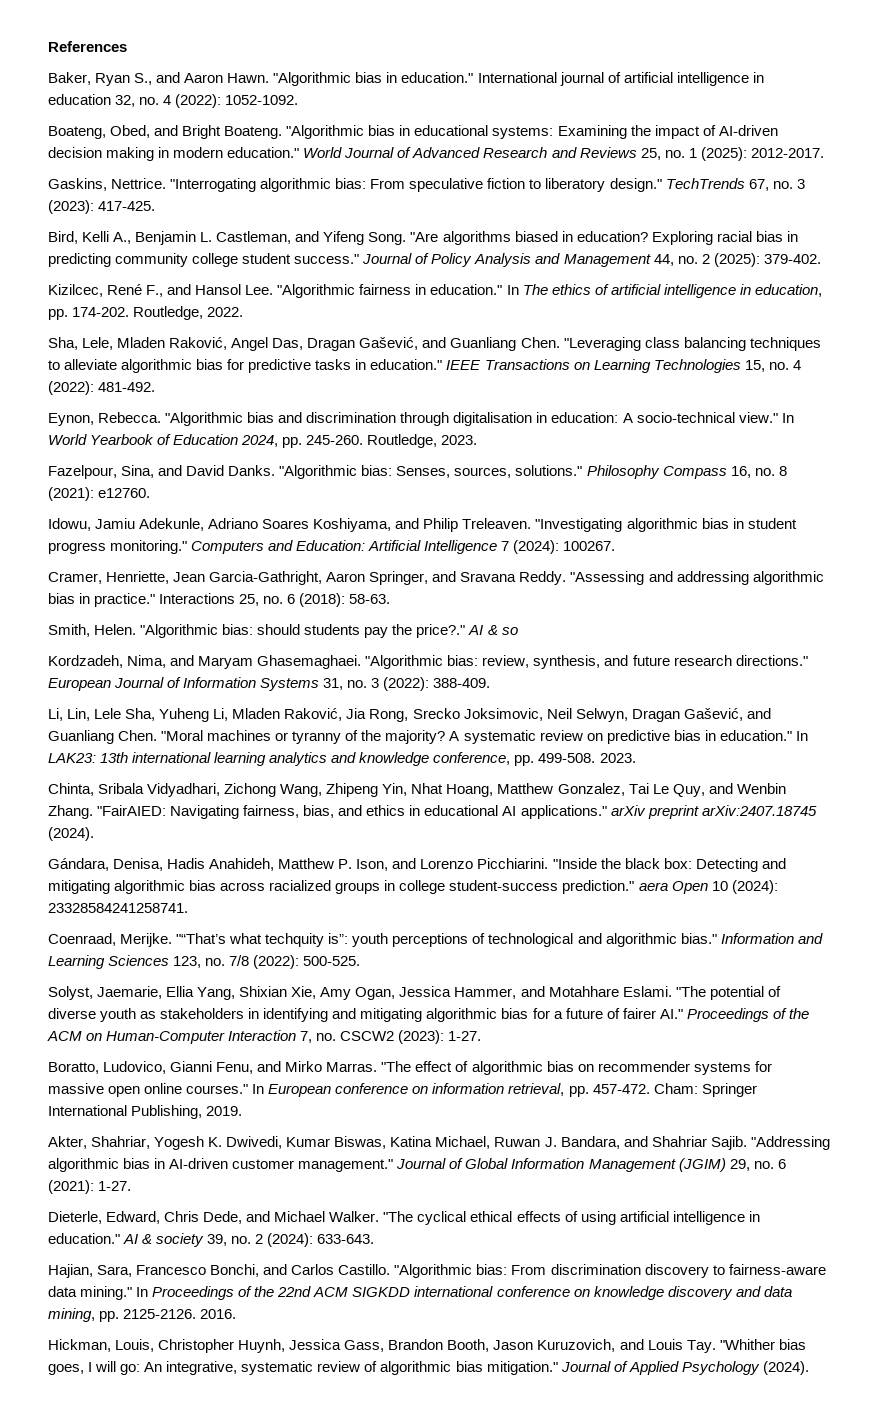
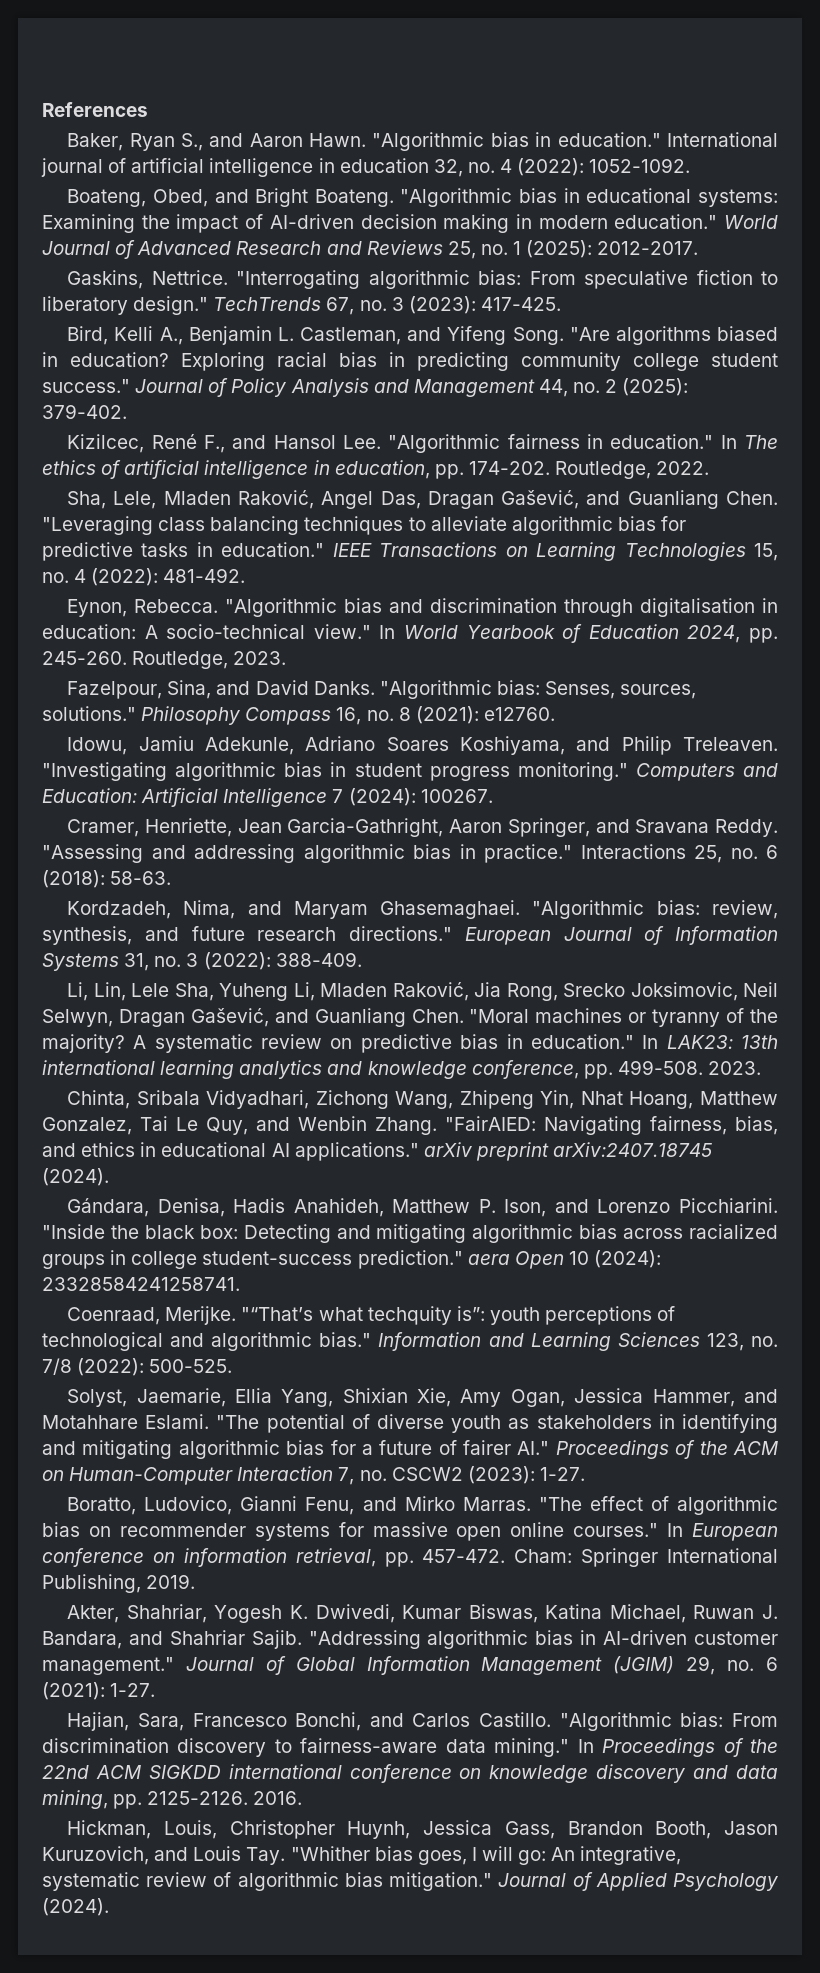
- Smith, Helen. "Algorithmic bias: should students pay the price?." AI & so
- Dieterle, Edward, Chris Dede, and Michael Walker. "The cyclical ethical effects of using artificial intelligence in education." AI & society 39, no. 2 (2024): 633-643.

